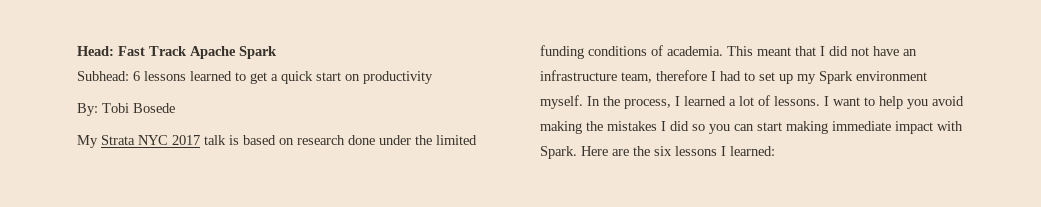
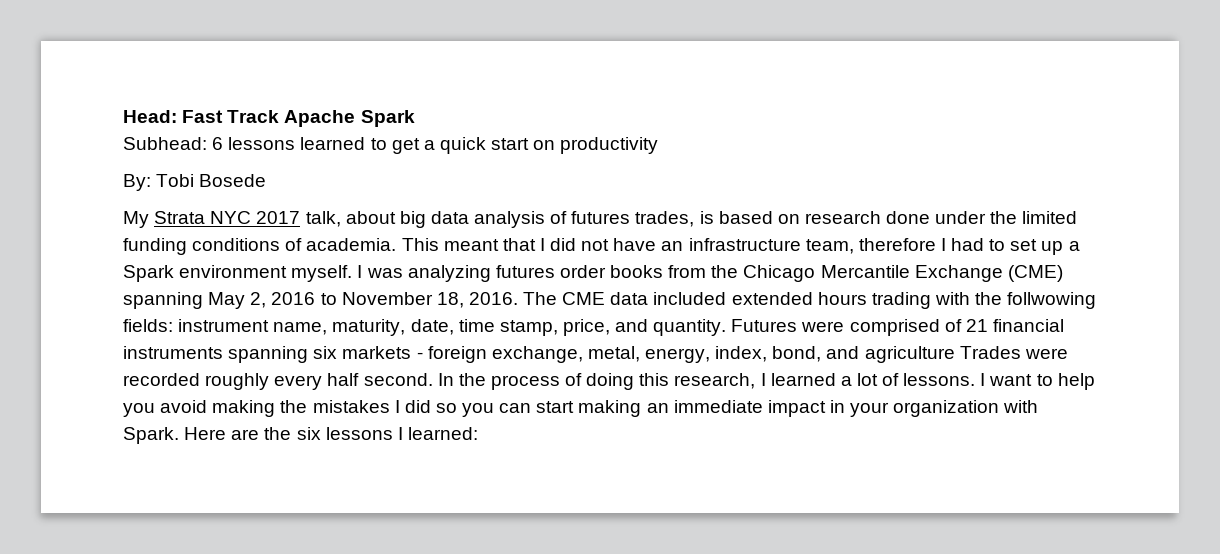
- My Strata NYC 2017 talk is based on research done under the limited funding conditions of academia.
+ My Strata NYC 2017 talk, about big data analysis of futures trades, is based on research done under the limited funding conditions of academia.
- This meant that I did not have an infrastructure team, therefore I had to set up my Spark environment myself.
+ This meant that I did not have an infrastructure team, therefore I had to set up a Spark environment myself.
- In the process, I learned a lot of lessons.
+ I was analyzing futures order books from the Chicago Mercantile Exchange (CME) spanning May 2, 2016 to November 18, 2016. The CME data included extended hours trading with the follwowing fields: instrument name, maturity, date, time stamp, price, and quantity. Futures were comprised of 21 financial instruments spanning six markets - foreign exchange, metal, energy, index, bond, and agriculture Trades were recorded roughly every half second. In the process of doing this research, I learned a lot of lessons.
- I want to help you avoid making the mistakes I did so you can start making immediate impact with Spark.
+ I want to help you avoid making the mistakes I did so you can start making an immediate impact in your organization with Spark.

